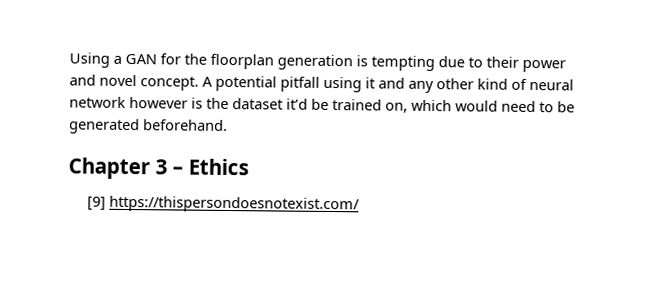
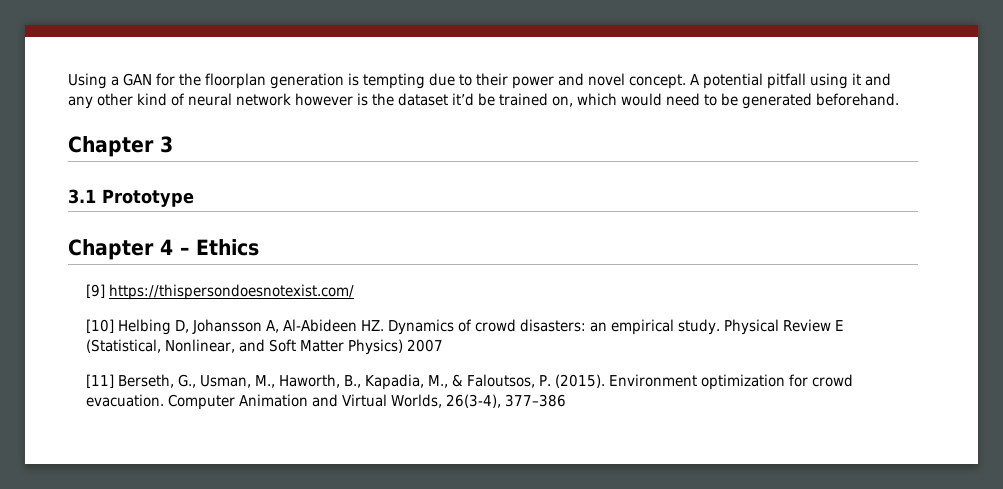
- Chapter 3 – Ethics
+ Chapter 3
+ 3.1 Prototype
+ Chapter 4 – Ethics
+ [10] Helbing D, Johansson A, Al‐Abideen HZ. Dynamics of crowd disasters: an empirical study. Physical Review E (Statistical, Nonlinear, and Soft Matter Physics) 2007
+ [11] Berseth, G., Usman, M., Haworth, B., Kapadia, M., & Faloutsos, P. (2015). Environment optimization for crowd evacuation. Computer Animation and Virtual Worlds, 26(3-4), 377–386

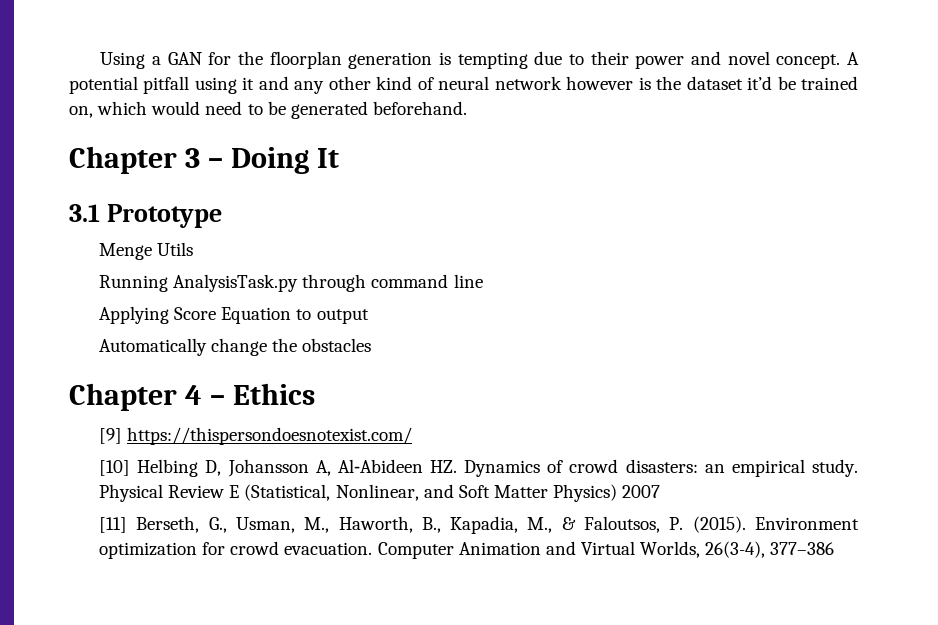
- Chapter 3
+ Chapter 3 – Doing It
+ Menge Utils
+ Running AnalysisTask.py through command line
+ Applying Score Equation to output
+ Automatically change the obstacles

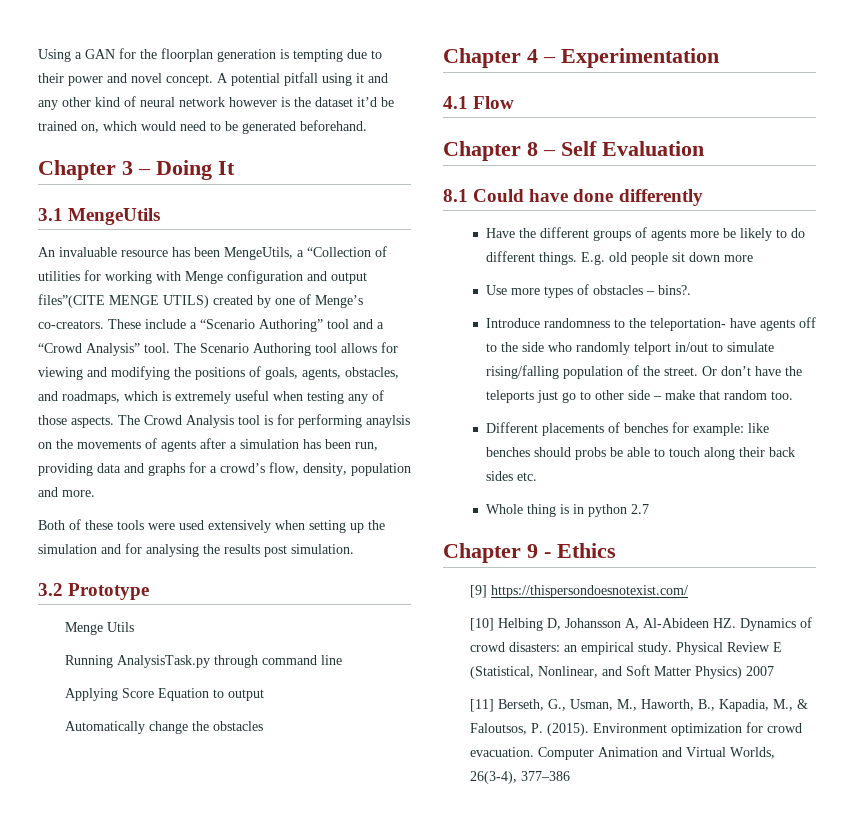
- 3.1 Prototype
+ 3.1 MengeUtils
+ An invaluable resource has been MengeUtils, a “Collection of utilities for working with Menge configuration and output files”(CITE MENGE UTILS) created by one of Menge’s co-creators. These include a “Scenario Authoring” tool and a “Crowd Analysis” tool. The Scenario Authoring tool allows for viewing and modifying the positions of goals, agents, obstacles, and roadmaps, which is extremely useful when testing any of those aspects. The Crowd Analysis tool is for performing anaylsis on the movements of agents after a simulation has been run, providing data and graphs for a crowd’s flow, density, population and more.
+ Both of these tools were used extensively when setting up the simulation and for analysing the results post simulation.
+ 3.2 Prototype
- Chapter 4 – Ethics
+ Chapter 4 – Experimentation
+ 4.1 Flow
+ Chapter 8 – Self Evaluation
+ 8.1 Could have done differently
+ Have the different groups of agents more be likely to do different things. E.g. old people sit down more
+ Use more types of obstacles – bins?.
+ Introduce randomness to the teleportation- have agents off to the side who randomly telport in/out to simulate rising/falling population of the street. Or don’t have the teleports just go to other side – make that random too.
+ Different placements of benches for example: like benches should probs be able to touch along their back sides etc.
+ Whole thing is in python 2.7
+ Chapter 9 - Ethics

